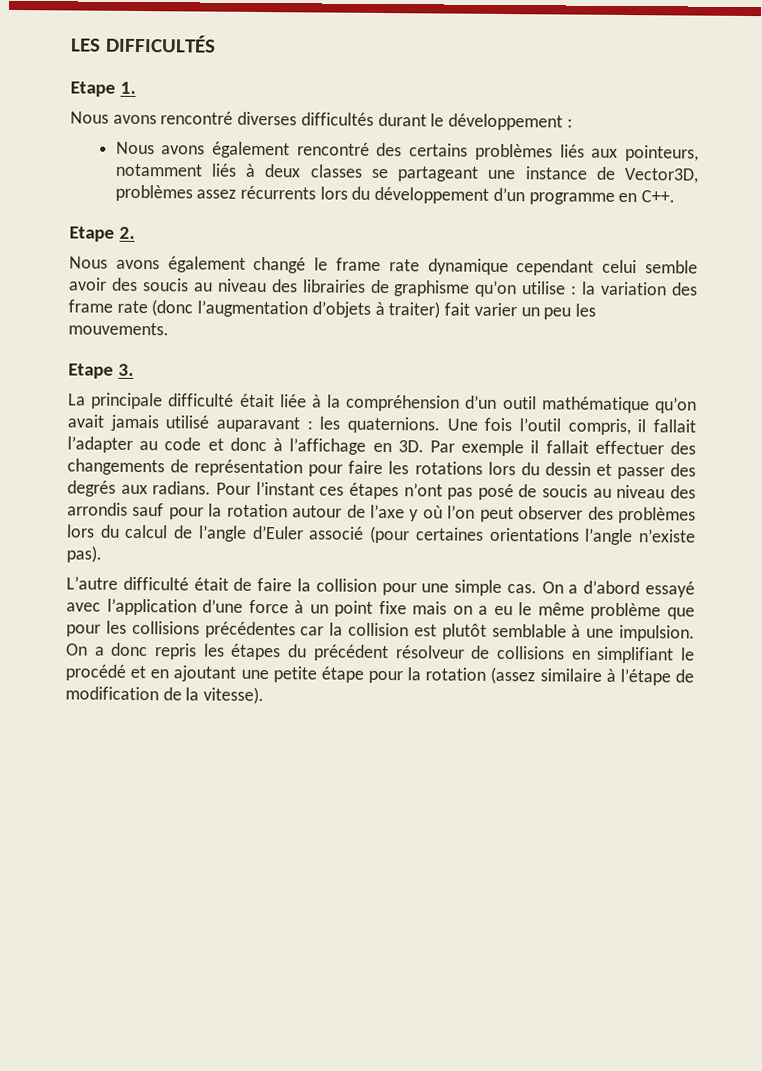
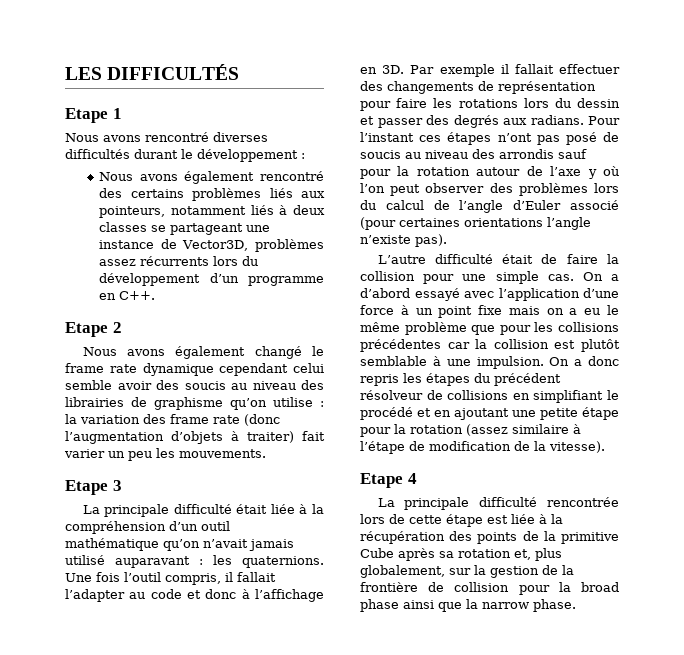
- Etape 1.
+ Etape 1
- Etape 2.
+ Etape 2
- Etape 3.
+ Etape 3
- La principale difficulté était liée à la compréhension d’un outil mathématique qu’on avait jamais utilisé auparavant : les quaternions.
+ La principale difficulté était liée à la compréhension d’un outil mathématique qu’on n’avait jamais utilisé auparavant : les quaternions.
+ Etape 4
+ La principale difficulté rencontrée lors de cette étape est liée à la récupération des points de la primitive Cube après sa rotation et, plus globalement, sur la gestion de la frontière de collision pour la broad phase ainsi que la narrow phase.

